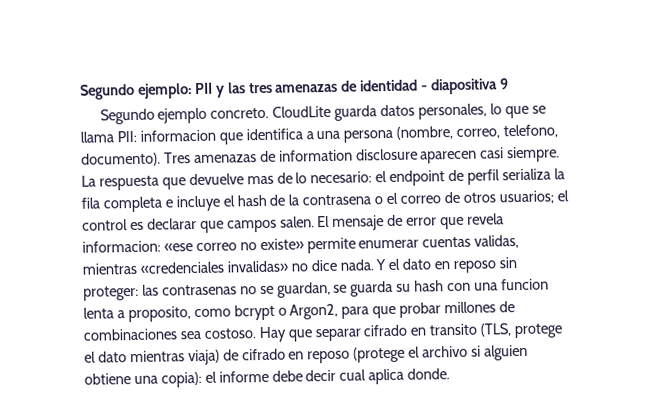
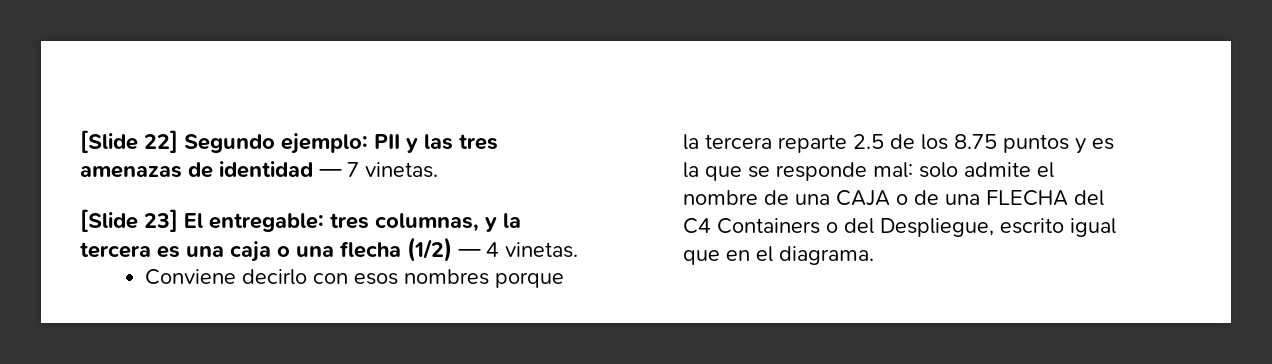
- Segundo ejemplo: PII y las tres amenazas de identidad - diapositiva 9
- Segundo ejemplo concreto. CloudLite guarda datos personales, lo que se llama PII: informacion que identifica a una persona (nombre, correo, telefono, documento). Tres amenazas de information disclosure aparecen casi siempre. La respuesta que devuelve mas de lo necesario: el endpoint de perfil serializa la fila completa e incluye el hash de la contrasena o el correo de otros usuarios; el control es declarar que campos salen. El mensaje de error que revela informacion: «ese correo no existe» permite enumerar cuentas validas, mientras «credenciales invalidas» no dice nada. Y el dato en reposo sin proteger: las contrasenas no se guardan, se guarda su hash con una funcion lenta a proposito, como bcrypt o Argon2, para que probar millones de combinaciones sea costoso. Hay que separar cifrado en transito (TLS, protege el dato mientras viaja) de cifrado en reposo (protege el archivo si alguien obtiene una copia): el informe debe decir cual aplica donde.
+ [Slide 22] Segundo ejemplo: PII y las tres amenazas de identidad — 7 vinetas.
+ [Slide 23] El entregable: tres columnas, y la tercera es una caja o una flecha (1/2) — 4 vinetas.
+ Conviene decirlo con esos nombres porque la tercera reparte 2.5 de los 8.75 puntos y es la que se responde mal: solo admite el nombre de una CAJA o de una FLECHA del C4 Containers o del Despliegue, escrito igual que en el diagrama.

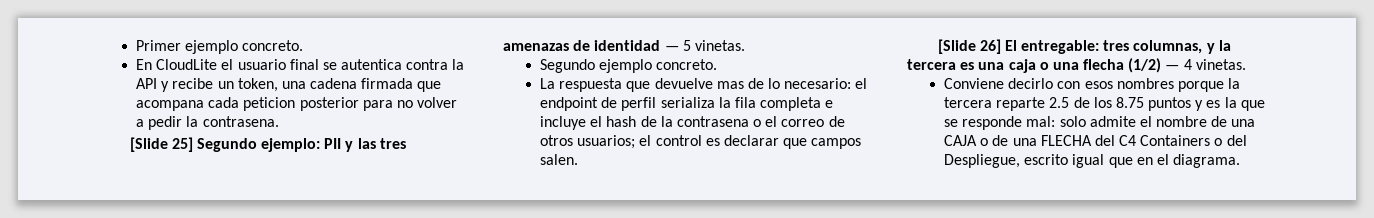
- [Slide 22] Segundo ejemplo: PII y las tres amenazas de identidad — 7 vinetas.
- [Slide 23] El entregable: tres columnas, y la tercera es una caja o una flecha (1/2) — 4 vinetas.
+ Primer ejemplo concreto.
+ En CloudLite el usuario final se autentica contra la API y recibe un token, una cadena firmada que acompana cada peticion posterior para no volver a pedir la contrasena.
+ [Slide 25] Segundo ejemplo: PII y las tres amenazas de identidad — 5 vinetas.
+ Segundo ejemplo concreto.
+ La respuesta que devuelve mas de lo necesario: el endpoint de perfil serializa la fila completa e incluye el hash de la contrasena o el correo de otros usuarios; el control es declarar que campos salen.
+ [Slide 26] El entregable: tres columnas, y la tercera es una caja o una flecha (1/2) — 4 vinetas.

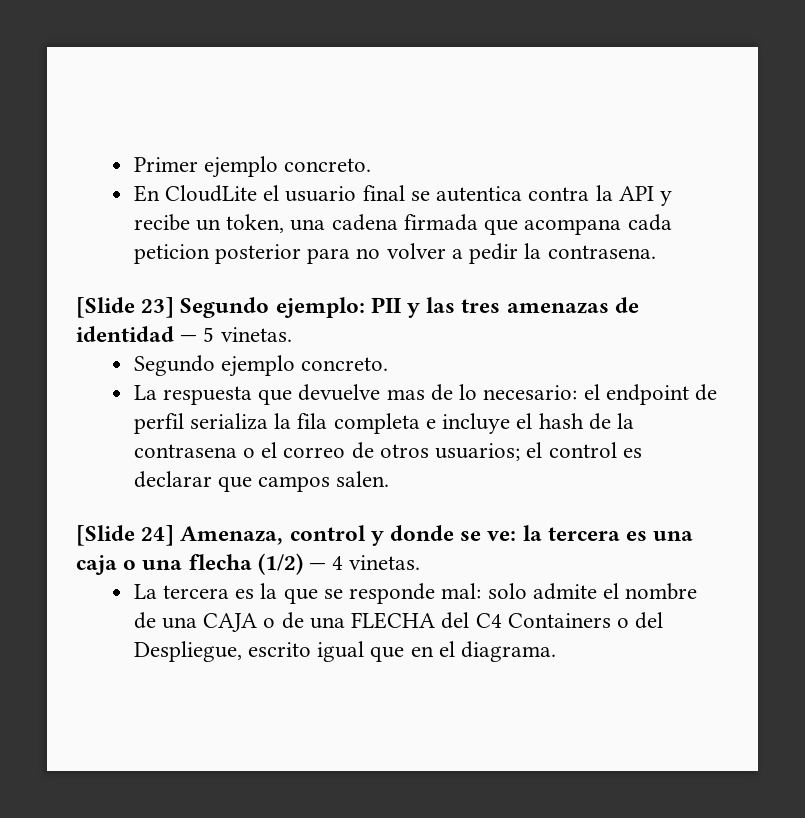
- [Slide 25] Segundo ejemplo: PII y las tres amenazas de identidad — 5 vinetas.
+ [Slide 23] Segundo ejemplo: PII y las tres amenazas de identidad — 5 vinetas.
- [Slide 26] El entregable: tres columnas, y la tercera es una caja o una flecha (1/2) — 4 vinetas.
+ [Slide 24] Amenaza, control y donde se ve: la tercera es una caja o una flecha (1/2) — 4 vinetas.
- Conviene decirlo con esos nombres porque la tercera reparte 2.5 de los 8.75 puntos y es la que se responde mal: solo admite el nombre de una CAJA o de una FLECHA del C4 Containers o del Despliegue, escrito igual que en el diagrama.
+ La tercera es la que se responde mal: solo admite el nombre de una CAJA o de una FLECHA del C4 Containers o del Despliegue, escrito igual que en el diagrama.

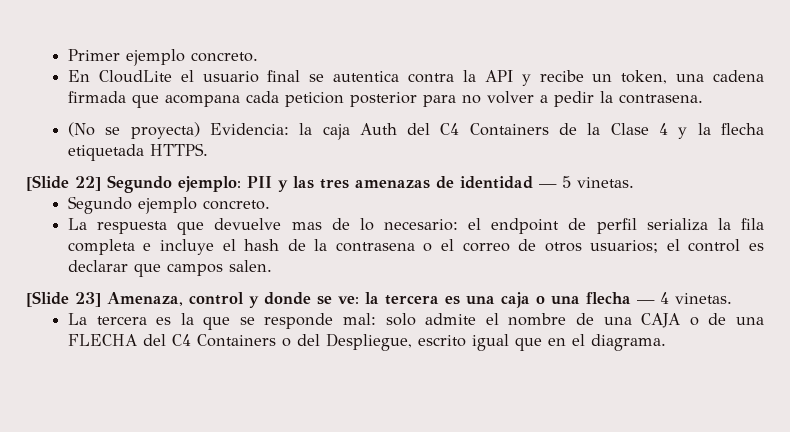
- [Slide 23] Segundo ejemplo: PII y las tres amenazas de identidad — 5 vinetas.
+ (No se proyecta) Evidencia: la caja Auth del C4 Containers de la Clase 4 y la flecha etiquetada HTTPS.
+ [Slide 22] Segundo ejemplo: PII y las tres amenazas de identidad — 5 vinetas.
- [Slide 24] Amenaza, control y donde se ve: la tercera es una caja o una flecha (1/2) — 4 vinetas.
+ [Slide 23] Amenaza, control y donde se ve: la tercera es una caja o una flecha — 4 vinetas.

